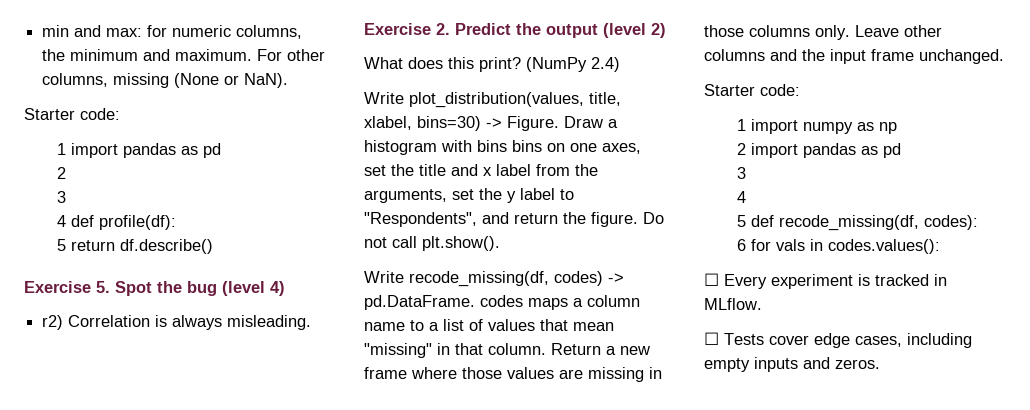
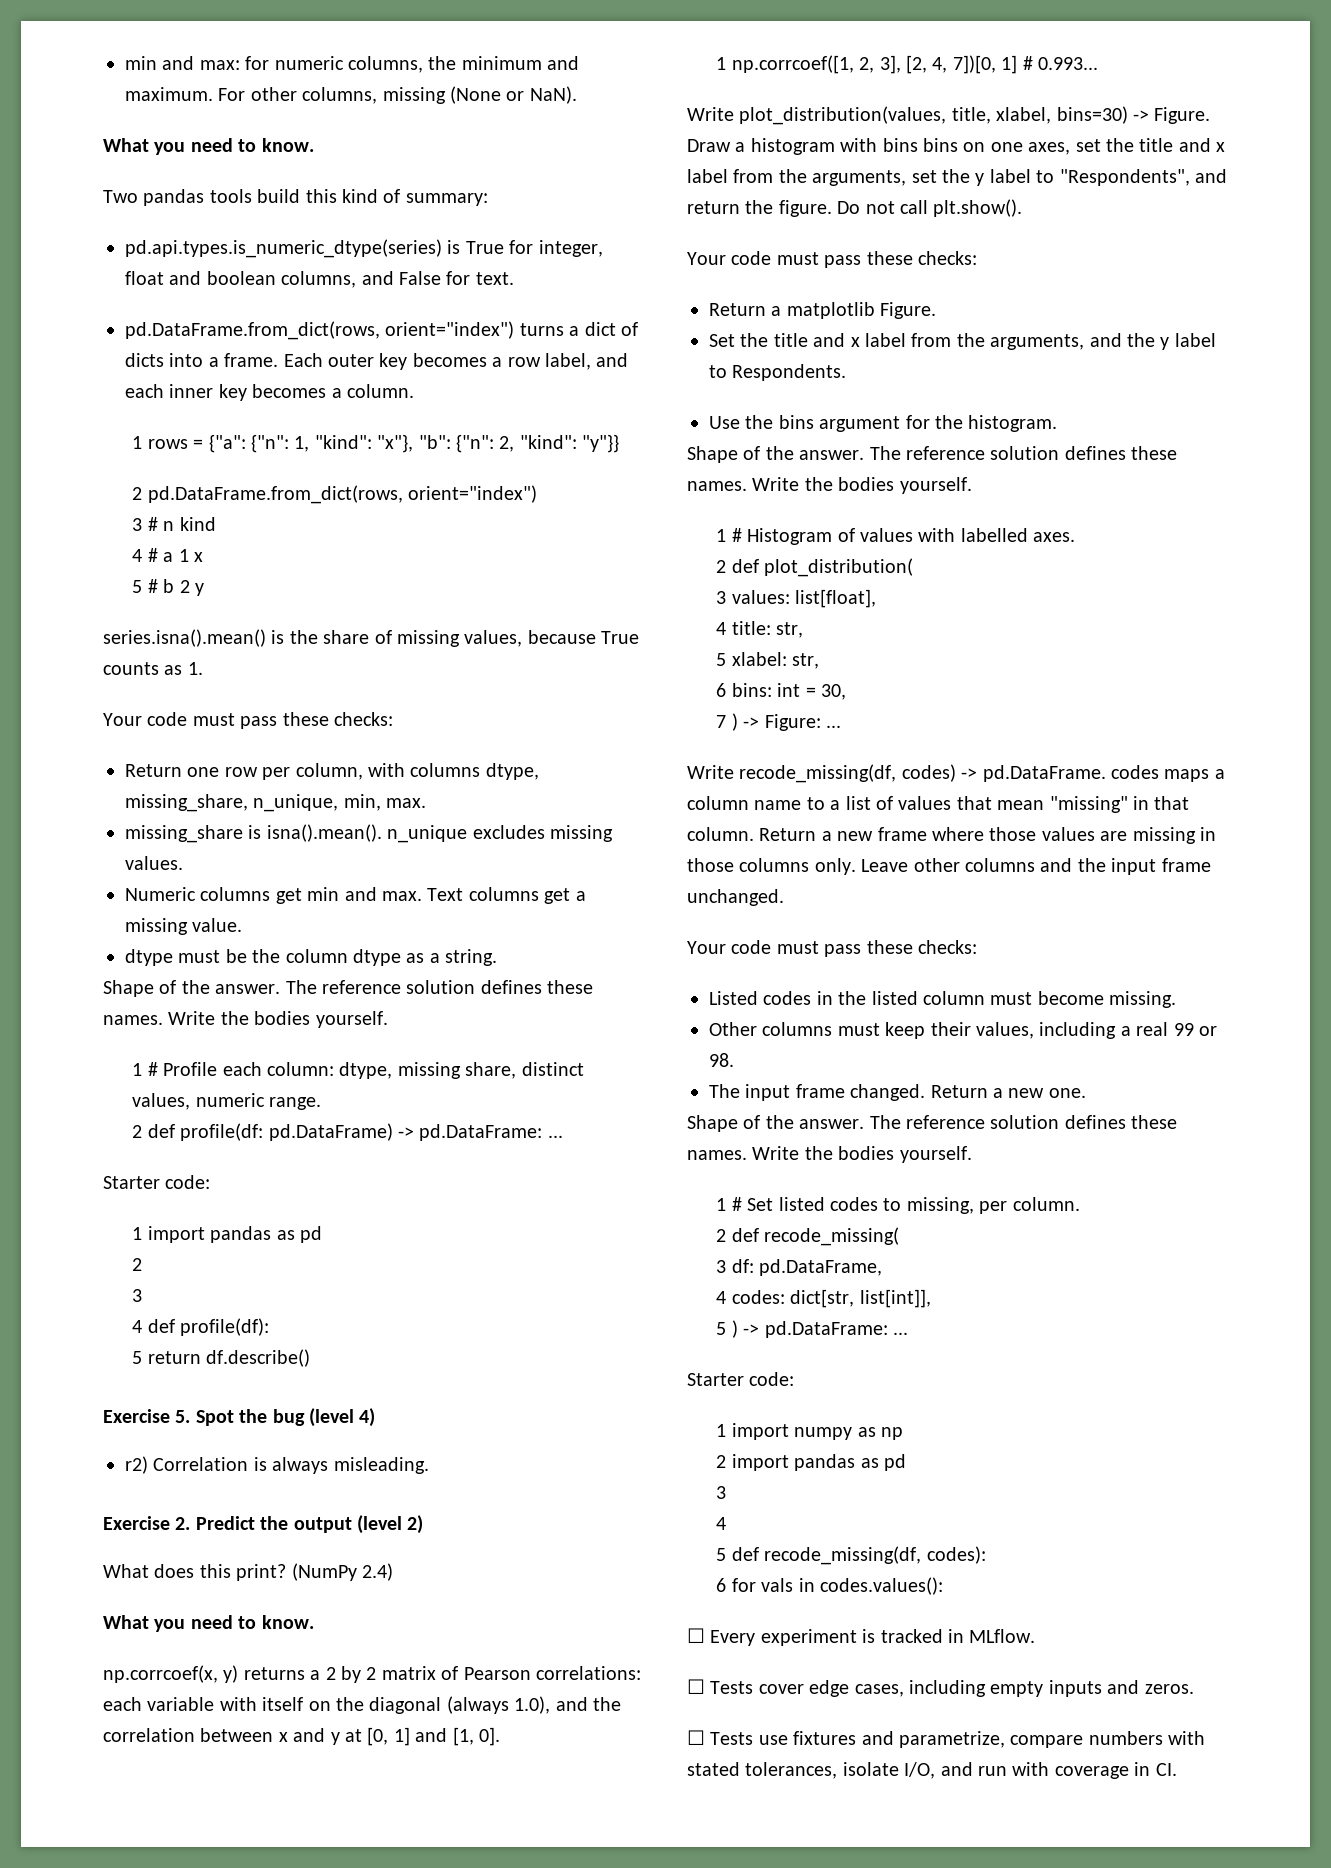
  For other columns, missing (None or NaN).
+ What you need to know.
+ Two pandas tools build this kind of summary:
+ pd.api.types.is_numeric_dtype(series) is True for integer, float and boolean columns, and False for text.
+ pd.DataFrame.from_dict(rows, orient="index") turns a dict of dicts into a frame. Each outer key becomes a row label, and each inner key becomes a column.
+ 1 rows = {"a": {"n": 1, "kind": "x"}, "b": {"n": 2, "kind": "y"}}
+ 2 pd.DataFrame.from_dict(rows, orient="index")
+ 3 # n kind
+ 4 # a 1 x
+ 5 # b 2 y
+ series.isna().mean() is the share of missing values, because True counts as 1.
+ Your code must pass these checks:
+ Return one row per column, with columns dtype, missing_share, n_unique, min, max.
+ missing_share is isna().mean(). n_unique excludes missing values.
+ Numeric columns get min and max. Text columns get a missing value.
+ dtype must be the column dtype as a string.
+ Shape of the answer. The reference solution defines these names. Write the bodies yourself.
+ 1 # Profile each column: dtype, missing share, distinct values, numeric range.
+ 2 def profile(df: pd.DataFrame) -> pd.DataFrame: ...
  (NumPy 2.4)
+ What you need to know.
+ np.corrcoef(x, y) returns a 2 by 2 matrix of Pearson correlations: each variable with itself on the diagonal (always 1.0), and the correlation between x and y at [0, 1] and [1, 0].
+ 1 np.corrcoef([1, 2, 3], [2, 4, 7])[0, 1] # 0.993...
  Do not call plt.show().
+ Your code must pass these checks:
+ Return a matplotlib Figure.
+ Set the title and x label from the arguments, and the y label to Respondents.
+ Use the bins argument for the histogram.
+ Shape of the answer. The reference solution defines these names. Write the bodies yourself.
+ 1 # Histogram of values with labelled axes.
+ 2 def plot_distribution(
+ 3 values: list[float],
+ 4 title: str,
+ 5 xlabel: str,
+ 6 bins: int = 30,
+ 7 ) -> Figure: ...
  Leave other columns and the input frame unchanged.
+ Your code must pass these checks:
+ Listed codes in the listed column must become missing.
+ Other columns must keep their values, including a real 99 or 98.
+ The input frame changed. Return a new one.
+ Shape of the answer. The reference solution defines these names. Write the bodies yourself.
+ 1 # Set listed codes to missing, per column.
+ 2 def recode_missing(
+ 3 df: pd.DataFrame,
+ 4 codes: dict[str, list[int]],
+ 5 ) -> pd.DataFrame: ...
+ ☐ Tests use fixtures and parametrize, compare numbers with stated tolerances, isolate I/O, and run with coverage in CI.

